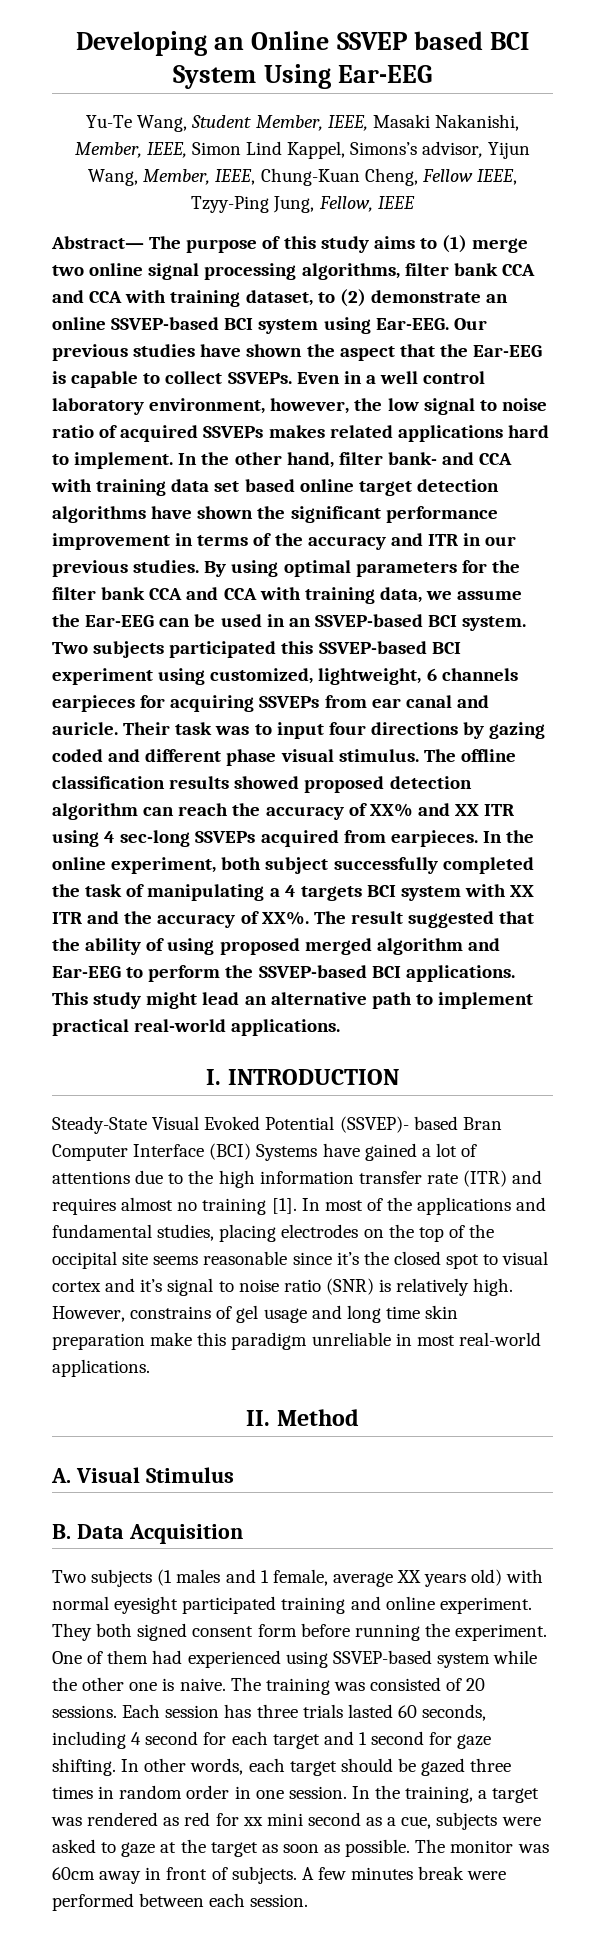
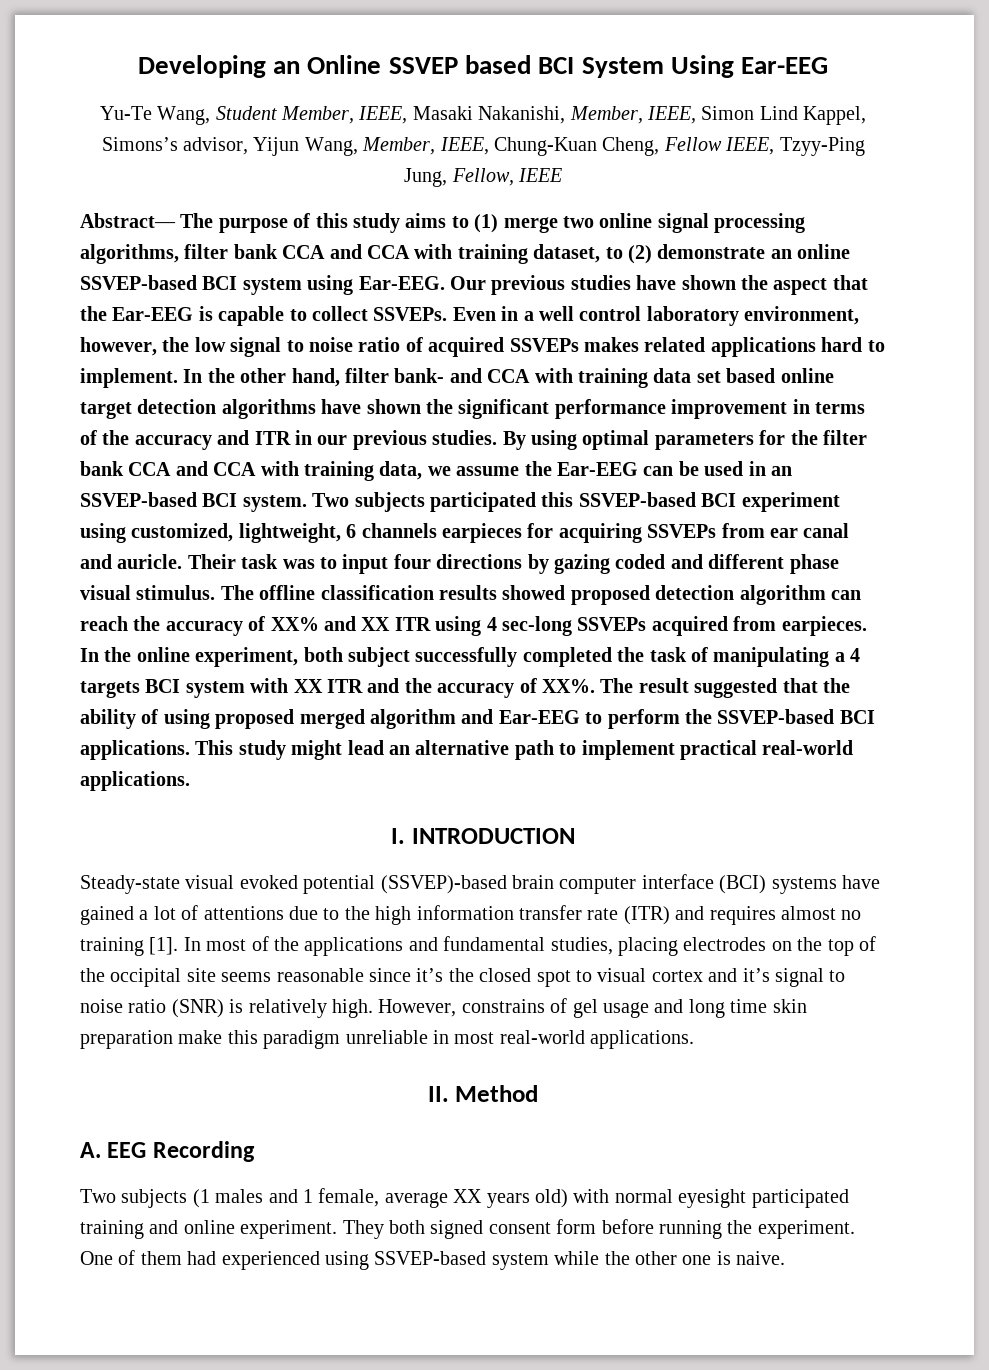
- Steady-State Visual Evoked Potential (SSVEP)- based Bran Computer Interface (BCI) Systems have gained a lot of attentions due to the high information transfer rate (ITR) and requires almost no training [1].
+ Steady-state visual evoked potential (SSVEP)-based brain computer interface (BCI) systems have gained a lot of attentions due to the high information transfer rate (ITR) and requires almost no training [1].
- A. Visual Stimulus
- B. Data Acquisition
+ A. EEG Recording
- The training was consisted of 20 sessions. Each session has three trials lasted 60 seconds, including 4 second for each target and 1 second for gaze shifting. In other words, each target should be gazed three times in random order in one session. In the training, a target was rendered as red for xx mini second as a cue, subjects were asked to gaze at the target as soon as possible. The monitor was 60cm away in front of subjects. A few minutes break were performed between each session.

